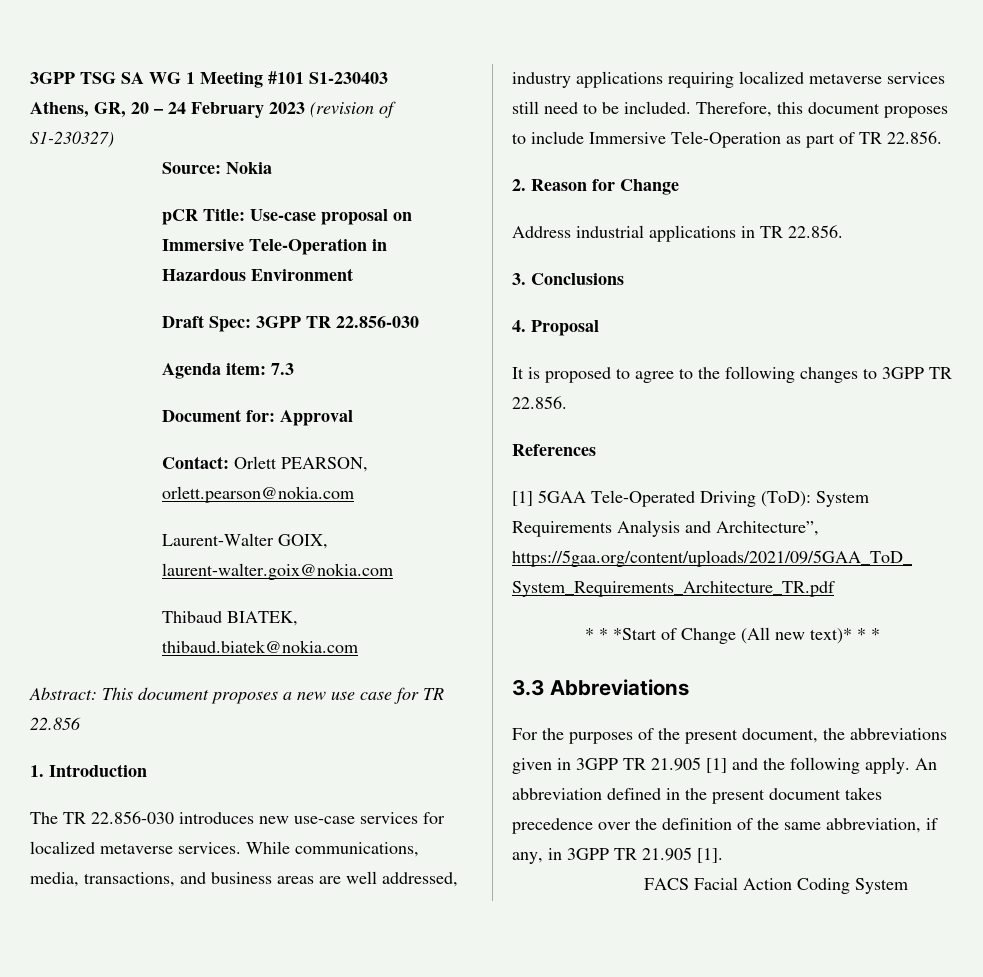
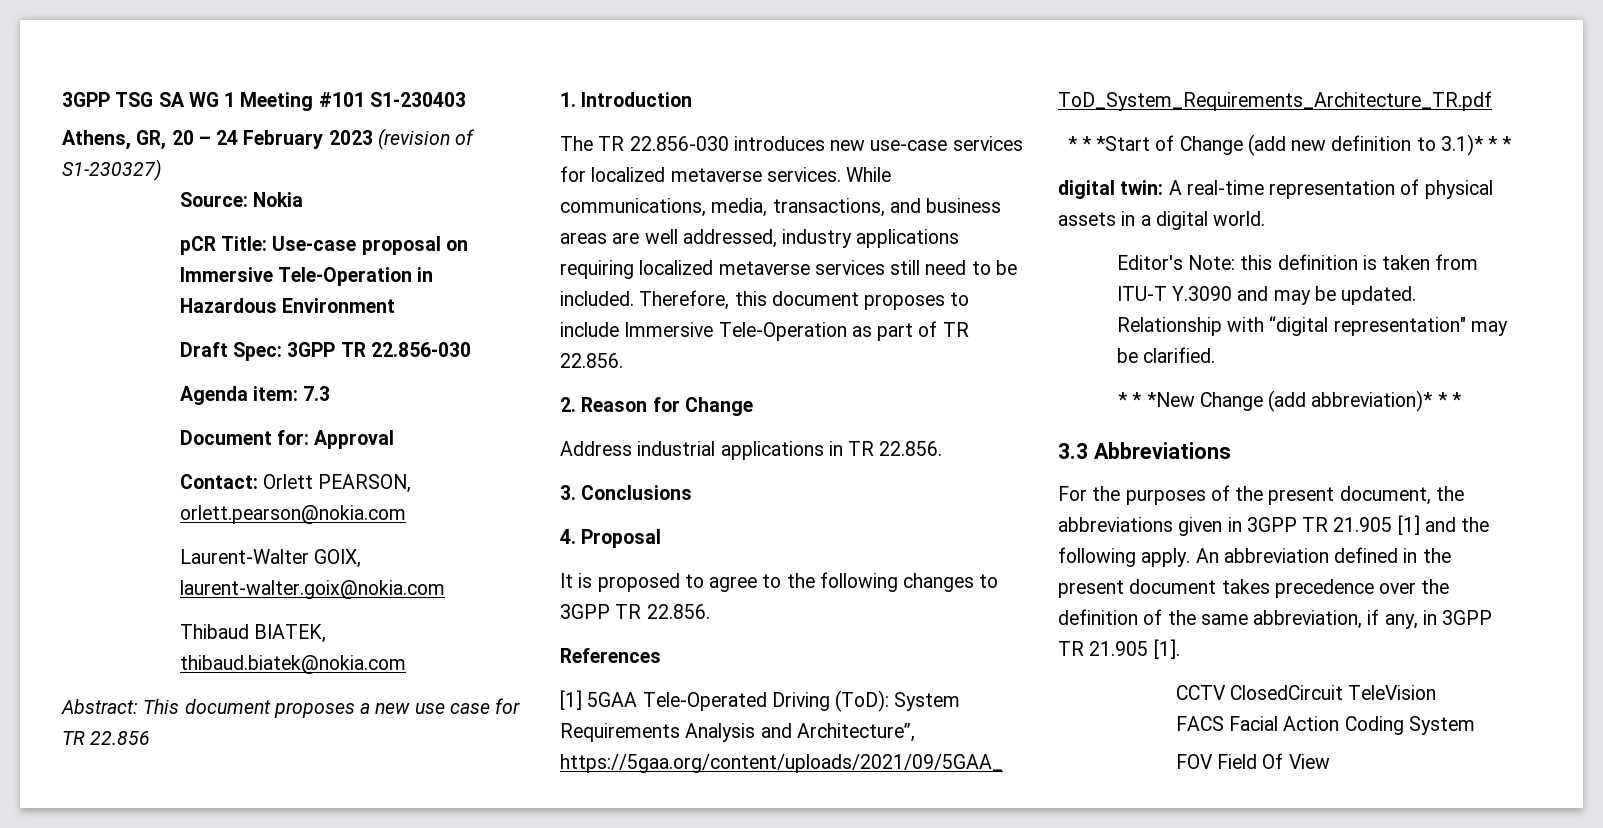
- * * *Start of Change (All new text)* * *
+ * * *Start of Change (add new definition to 3.1)* * *
+ digital twin: A real-time representation of physical assets in a digital world.
+ Editor's Note: this definition is taken from ITU-T Y.3090 and may be updated. Relationship with “digital representation" may be clarified.
+ * * *New Change (add abbreviation)* * *
+ CCTV ClosedCircuit TeleVision
+ FOV Field Of View

